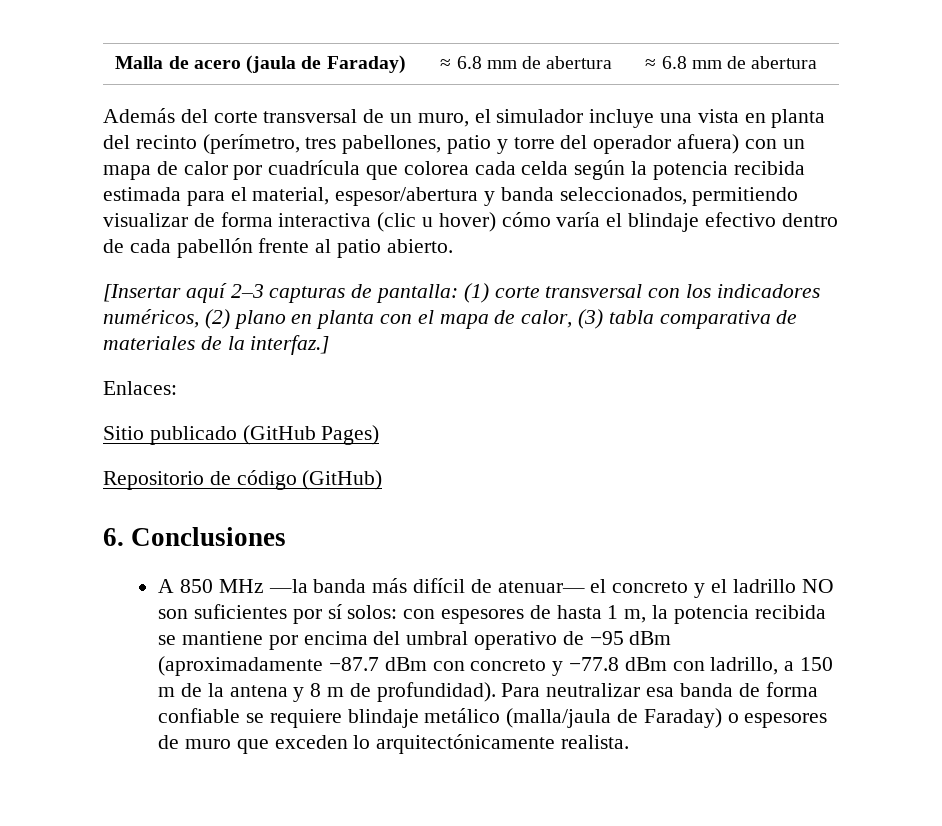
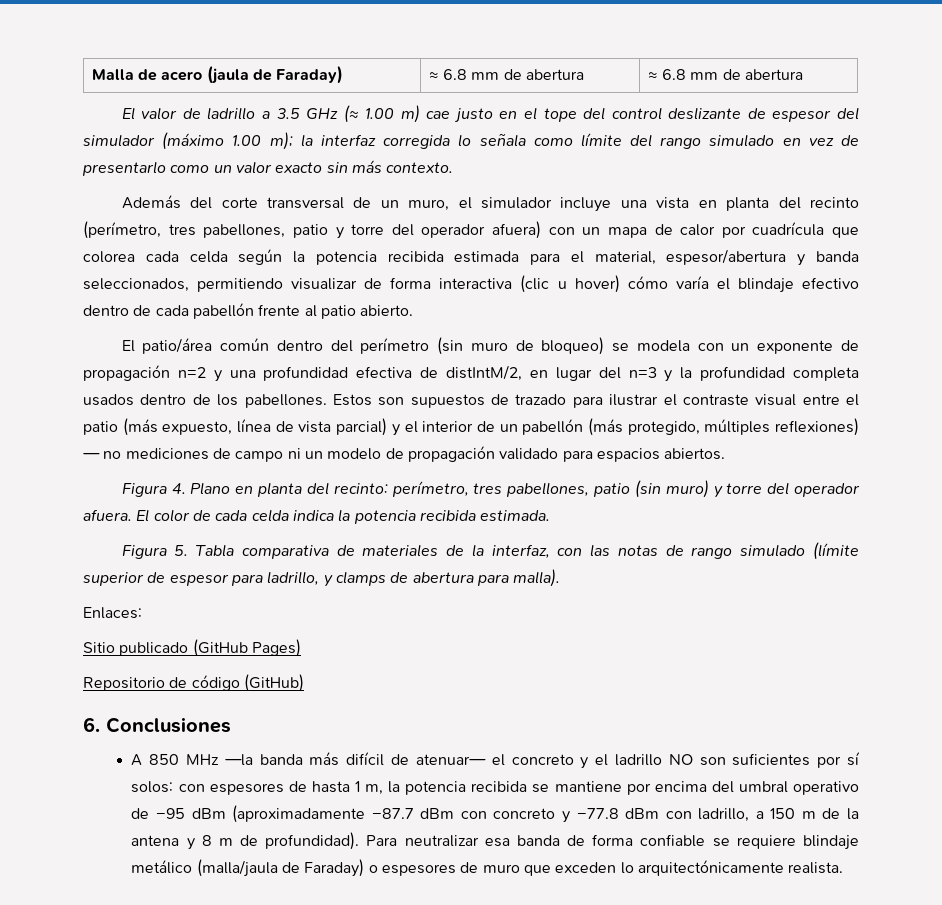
+ El valor de ladrillo a 3.5 GHz (≈ 1.00 m) cae justo en el tope del control deslizante de espesor del simulador (máximo 1.00 m); la interfaz corregida lo señala como límite del rango simulado en vez de presentarlo como un valor exacto sin más contexto.
- [Insertar aquí 2–3 capturas de pantalla: (1) corte transversal con los indicadores numéricos, (2) plano en planta con el mapa de calor, (3) tabla comparativa de materiales de la interfaz.]
+ El patio/área común dentro del perímetro (sin muro de bloqueo) se modela con un exponente de propagación n=2 y una profundidad efectiva de distIntM/2, en lugar del n=3 y la profundidad completa usados dentro de los pabellones. Estos son supuestos de trazado para ilustrar el contraste visual entre el patio (más expuesto, línea de vista parcial) y el interior de un pabellón (más protegido, múltiples reflexiones) — no mediciones de campo ni un modelo de propagación validado para espacios abiertos.
+ Figura 4. Plano en planta del recinto: perímetro, tres pabellones, patio (sin muro) y torre del operador afuera. El color de cada celda indica la potencia recibida estimada.
+ Figura 5. Tabla comparativa de materiales de la interfaz, con las notas de rango simulado (límite superior de espesor para ladrillo, y clamps de abertura para malla).

